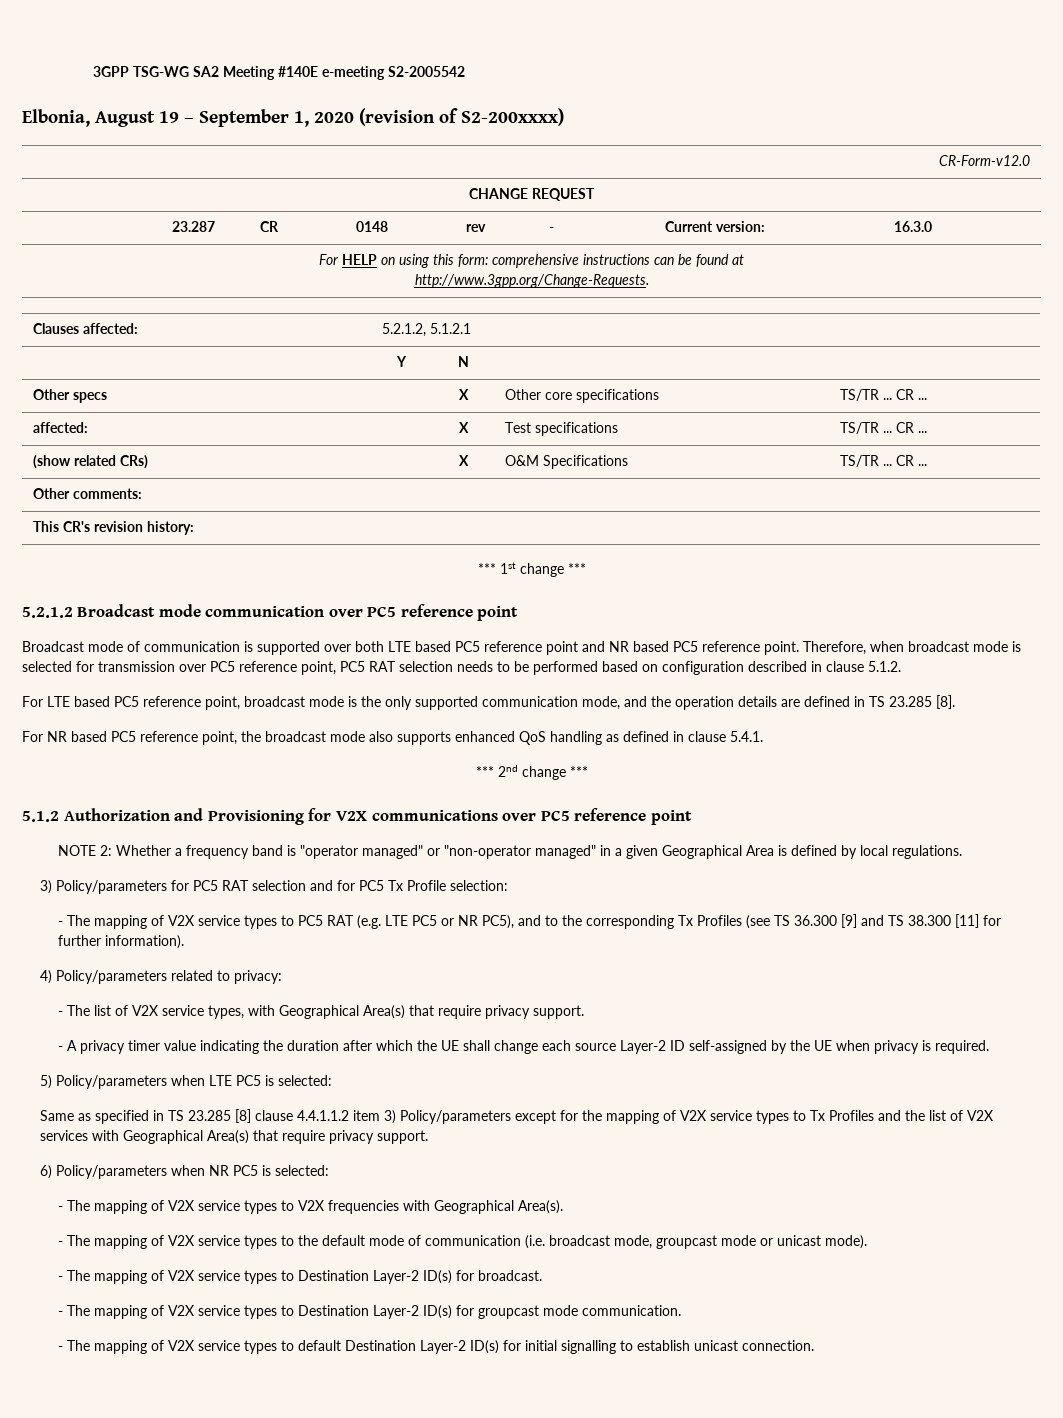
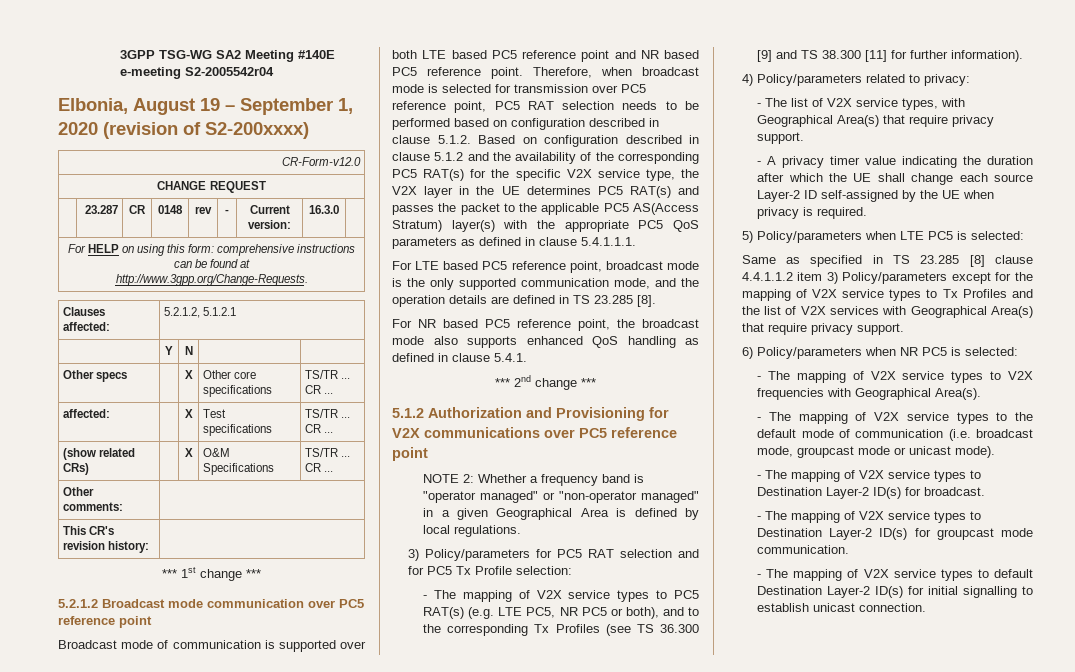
- 3GPP TSG-WG SA2 Meeting #140E e-meeting S2-2005542
+ 3GPP TSG-WG SA2 Meeting #140E e-meeting S2-2005542r04
- Therefore, when broadcast mode is selected for transmission over PC5 reference point, PC5 RAT selection needs to be performed based on configuration described in clause 5.1.2.
+ Therefore, when broadcast mode is selected for transmission over PC5 reference point, PC5 RAT selection needs to be performed based on configuration described in clause 5.1.2. Based on configuration described in clause 5.1.2 and the availability of the corresponding PC5 RAT(s) for the specific V2X service type, the V2X layer in the UE determines PC5 RAT(s) and passes the packet to the applicable PC5 AS(Access Stratum) layer(s) with the appropriate PC5 QoS parameters as defined in clause 5.4.1.1.1.
- - The mapping of V2X service types to PC5 RAT (e.g. LTE PC5 or NR PC5), and to the corresponding Tx Profiles (see TS 36.300 [9] and TS 38.300 [11] for further information).
+ - The mapping of V2X service types to PC5 RAT(s) (e.g. LTE PC5, NR PC5 or both), and to the corresponding Tx Profiles (see TS 36.300 [9] and TS 38.300 [11] for further information).

